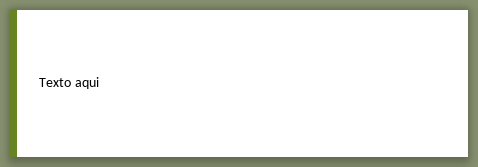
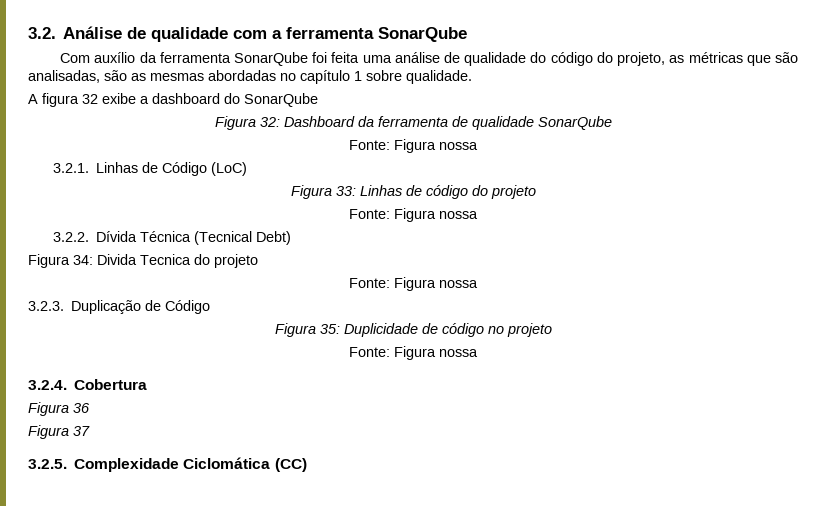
- Texto aqui
+ 3.2. Análise de qualidade com a ferramenta SonarQube
+ Com auxílio da ferramenta SonarQube foi feita uma análise de qualidade do código do projeto, as métricas que são analisadas, são as mesmas abordadas no capítulo 1 sobre qualidade.
+ A figura 32 exibe a dashboard do SonarQube
+ Figura 32: Dashboard da ferramenta de qualidade SonarQube
+ Fonte: Figura nossa
+ 3.2.1. Linhas de Código (LoC)
+ Figura 33: Linhas de código do projeto
+ Fonte: Figura nossa
+ 3.2.2. Dívida Técnica (Tecnical Debt)
+ Figura 34: Divida Tecnica do projeto
+ Fonte: Figura nossa
+ 3.2.3. Duplicação de Código
+ Figura 35: Duplicidade de código no projeto
+ Fonte: Figura nossa
+ 3.2.4. Cobertura
+ Figura 36
+ Figura 37
+ 3.2.5. Complexidade Ciclomática (CC)

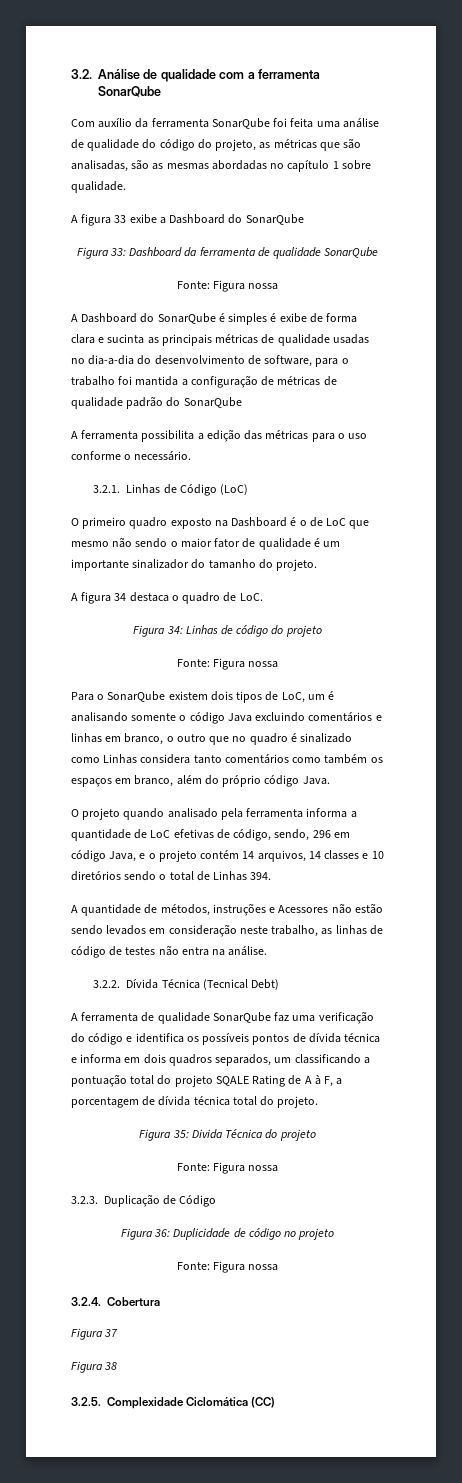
- A figura 32 exibe a dashboard do SonarQube
+ A figura 33 exibe a Dashboard do SonarQube
- Figura 32: Dashboard da ferramenta de qualidade SonarQube
+ Figura 33: Dashboard da ferramenta de qualidade SonarQube
+ A Dashboard do SonarQube é simples é exibe de forma clara e sucinta as principais métricas de qualidade usadas no dia-a-dia do desenvolvimento de software, para o trabalho foi mantida a configuração de métricas de qualidade padrão do SonarQube
+ A ferramenta possibilita a edição das métricas para o uso conforme o necessário.
- Figura 33: Linhas de código do projeto
+ O primeiro quadro exposto na Dashboard é o de LoC que mesmo não sendo o maior fator de qualidade é um importante sinalizador do tamanho do projeto.
+ A figura 34 destaca o quadro de LoC.
+ Figura 34: Linhas de código do projeto
+ Para o SonarQube existem dois tipos de LoC, um é analisando somente o código Java excluindo comentários e linhas em branco, o outro que no quadro é sinalizado como Linhas considera tanto comentários como também os espaços em branco, além do próprio código Java.
+ O projeto quando analisado pela ferramenta informa a quantidade de LoC efetivas de código, sendo, 296 em código Java, e o projeto contém 14 arquivos, 14 classes e 10 diretórios sendo o total de Linhas 394.
+ A quantidade de métodos, instruções e Acessores não estão sendo levados em consideração neste trabalho, as linhas de código de testes não entra na análise.
- Figura 34: Divida Tecnica do projeto
+ A ferramenta de qualidade SonarQube faz uma verificação do código e identifica os possíveis pontos de dívida técnica e informa em dois quadros separados, um classificando a pontuação total do projeto SQALE Rating de A à F, a porcentagem de dívida técnica total do projeto.
+ Figura 35: Divida Técnica do projeto
- Figura 35: Duplicidade de código no projeto
+ Figura 36: Duplicidade de código no projeto
- Figura 36
  Figura 37
+ Figura 38

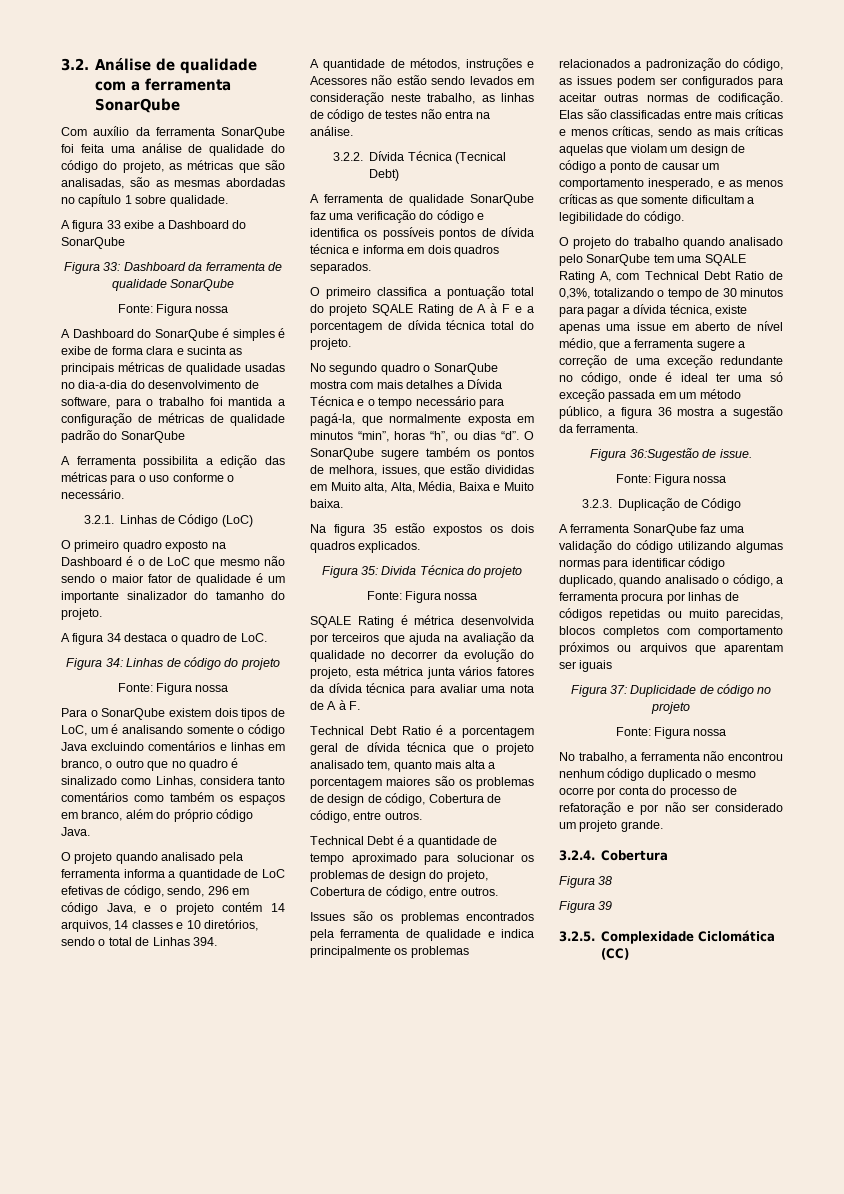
- Para o SonarQube existem dois tipos de LoC, um é analisando somente o código Java excluindo comentários e linhas em branco, o outro que no quadro é sinalizado como Linhas considera tanto comentários como também os espaços em branco, além do próprio código Java.
+ Para o SonarQube existem dois tipos de LoC, um é analisando somente o código Java excluindo comentários e linhas em branco, o outro que no quadro é sinalizado como Linhas, considera tanto comentários como também os espaços em branco, além do próprio código Java.
- O projeto quando analisado pela ferramenta informa a quantidade de LoC efetivas de código, sendo, 296 em código Java, e o projeto contém 14 arquivos, 14 classes e 10 diretórios sendo o total de Linhas 394.
+ O projeto quando analisado pela ferramenta informa a quantidade de LoC efetivas de código, sendo, 296 em código Java, e o projeto contém 14 arquivos, 14 classes e 10 diretórios, sendo o total de Linhas 394.
- A ferramenta de qualidade SonarQube faz uma verificação do código e identifica os possíveis pontos de dívida técnica e informa em dois quadros separados, um classificando a pontuação total do projeto SQALE Rating de A à F, a porcentagem de dívida técnica total do projeto.
+ A ferramenta de qualidade SonarQube faz uma verificação do código e identifica os possíveis pontos de dívida técnica e informa em dois quadros separados.
+ O primeiro classifica a pontuação total do projeto SQALE Rating de A à F e a porcentagem de dívida técnica total do projeto.
+ No segundo quadro o SonarQube mostra com mais detalhes a Dívida Técnica e o tempo necessário para pagá-la, que normalmente exposta em minutos “min”, horas “h”, ou dias “d”. O SonarQube sugere também os pontos de melhora, issues, que estão divididas em Muito alta, Alta, Média, Baixa e Muito baixa.
+ Na figura 35 estão expostos os dois quadros explicados.
+ SQALE Rating é métrica desenvolvida por terceiros que ajuda na avaliação da qualidade no decorrer da evolução do projeto, esta métrica junta vários fatores da dívida técnica para avaliar uma nota de A à F.
+ Technical Debt Ratio é a porcentagem geral de dívida técnica que o projeto analisado tem, quanto mais alta a porcentagem maiores são os problemas de design de código, Cobertura de código, entre outros.
+ Technical Debt é a quantidade de tempo aproximado para solucionar os problemas de design do projeto, Cobertura de código, entre outros.
+ Issues são os problemas encontrados pela ferramenta de qualidade e indica principalmente os problemas relacionados a padronização do código, as issues podem ser configurados para aceitar outras normas de codificação. Elas são classificadas entre mais críticas e menos críticas, sendo as mais críticas aquelas que violam um design de código a ponto de causar um comportamento inesperado, e as menos críticas as que somente dificultam a legibilidade do código.
+ O projeto do trabalho quando analisado pelo SonarQube tem uma SQALE Rating A, com Technical Debt Ratio de 0,3%, totalizando o tempo de 30 minutos para pagar a dívida técnica, existe apenas uma issue em aberto de nível médio, que a ferramenta sugere a correção de uma exceção redundante no código, onde é ideal ter uma só exceção passada em um método público, a figura 36 mostra a sugestão da ferramenta.
+ Figura 36:Sugestão de issue.
+ Fonte: Figura nossa
  3.2.3. Duplicação de Código
- Figura 36: Duplicidade de código no projeto
+ A ferramenta SonarQube faz uma validação do código utilizando algumas normas para identificar código duplicado, quando analisado o código, a ferramenta procura por linhas de códigos repetidas ou muito parecidas, blocos completos com comportamento próximos ou arquivos que aparentam ser iguais
+ Figura 37: Duplicidade de código no projeto
+ No trabalho, a ferramenta não encontrou nenhum código duplicado o mesmo ocorre por conta do processo de refatoração e por não ser considerado um projeto grande.
- Figura 37
  Figura 38
+ Figura 39

